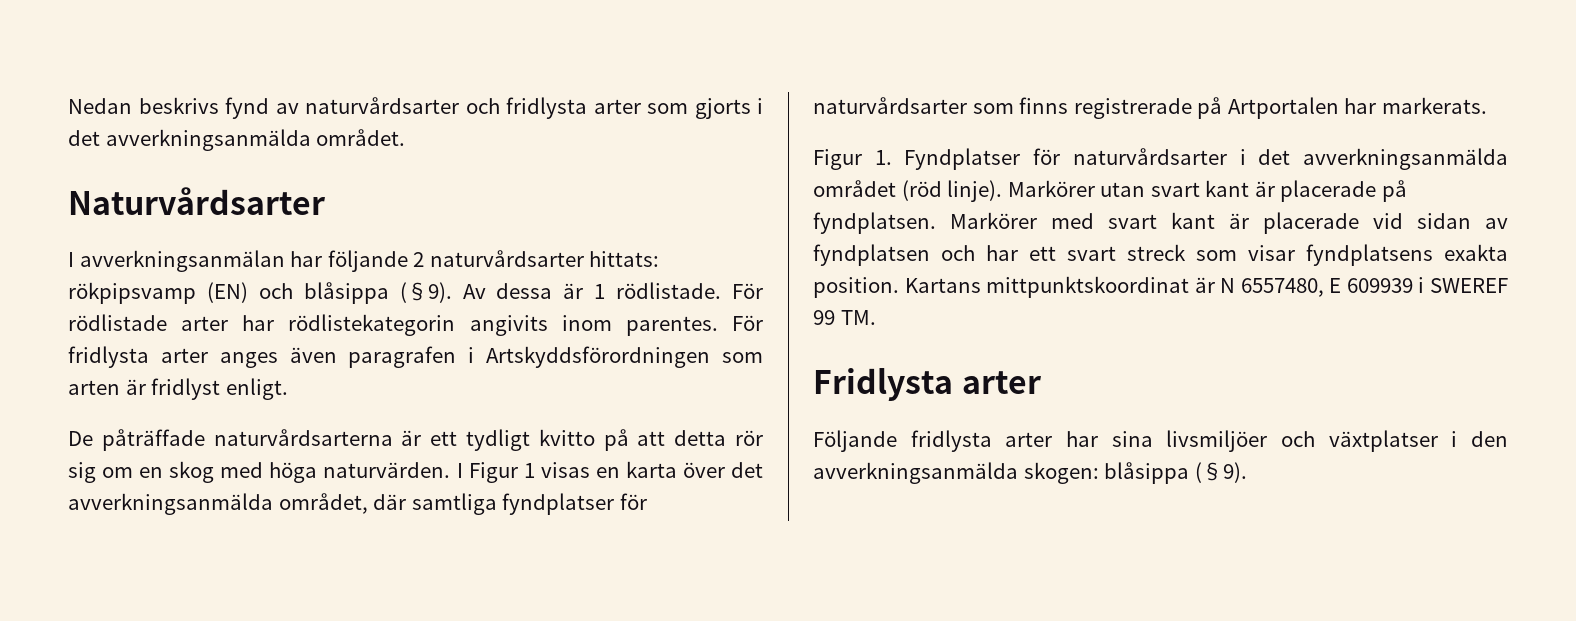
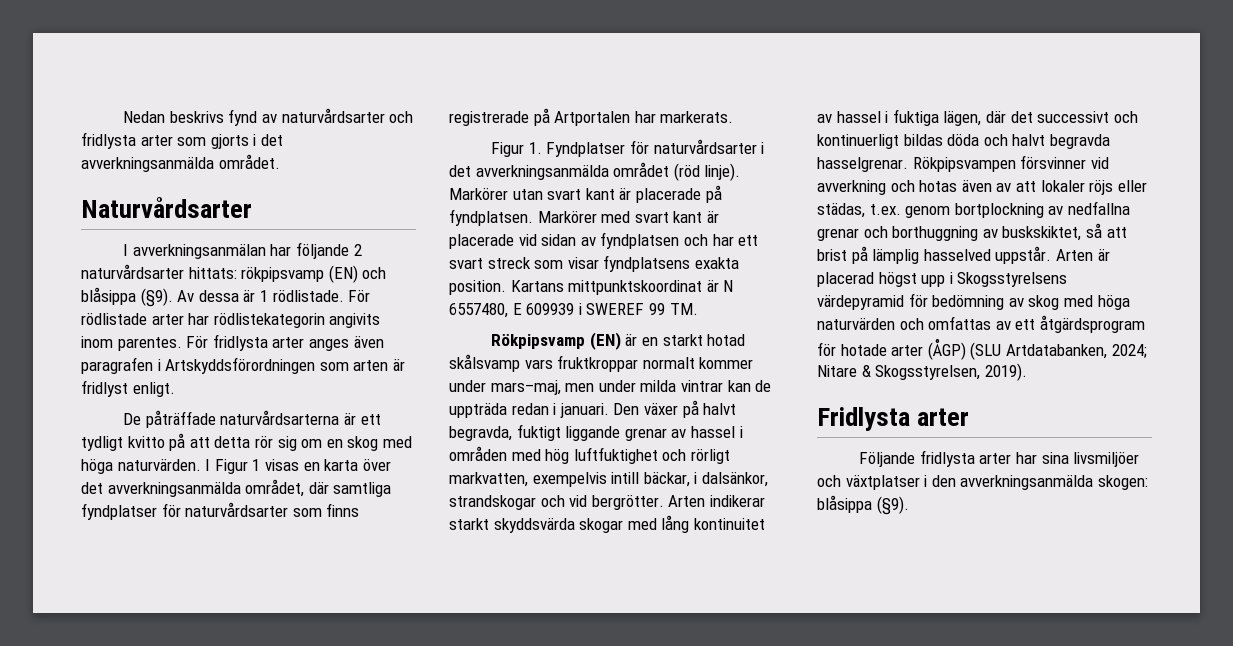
+ Rökpipsvamp (EN) är en starkt hotad skålsvamp vars fruktkroppar normalt kommer under mars–maj, men under milda vintrar kan de uppträda redan i januari. Den växer på halvt begravda, fuktigt liggande grenar av hassel i områden med hög luftfuktighet och rörligt markvatten, exempelvis intill bäckar, i dalsänkor, strandskogar och vid bergrötter. Arten indikerar starkt skyddsvärda skogar med lång kontinuitet av hassel i fuktiga lägen, där det successivt och kontinuerligt bildas döda och halvt begravda hasselgrenar. Rökpipsvampen försvinner vid avverkning och hotas även av att lokaler röjs eller städas, t.ex. genom bortplockning av nedfallna grenar och borthuggning av buskskiktet, så att brist på lämplig hasselved uppstår. Arten är placerad högst upp i Skogsstyrelsens värdepyramid för bedömning av skog med höga naturvärden och omfattas av ett åtgärdsprogram för hotade arter (ÅGP) (SLU Artdatabanken, 2024; Nitare & Skogsstyrelsen, 2019).

